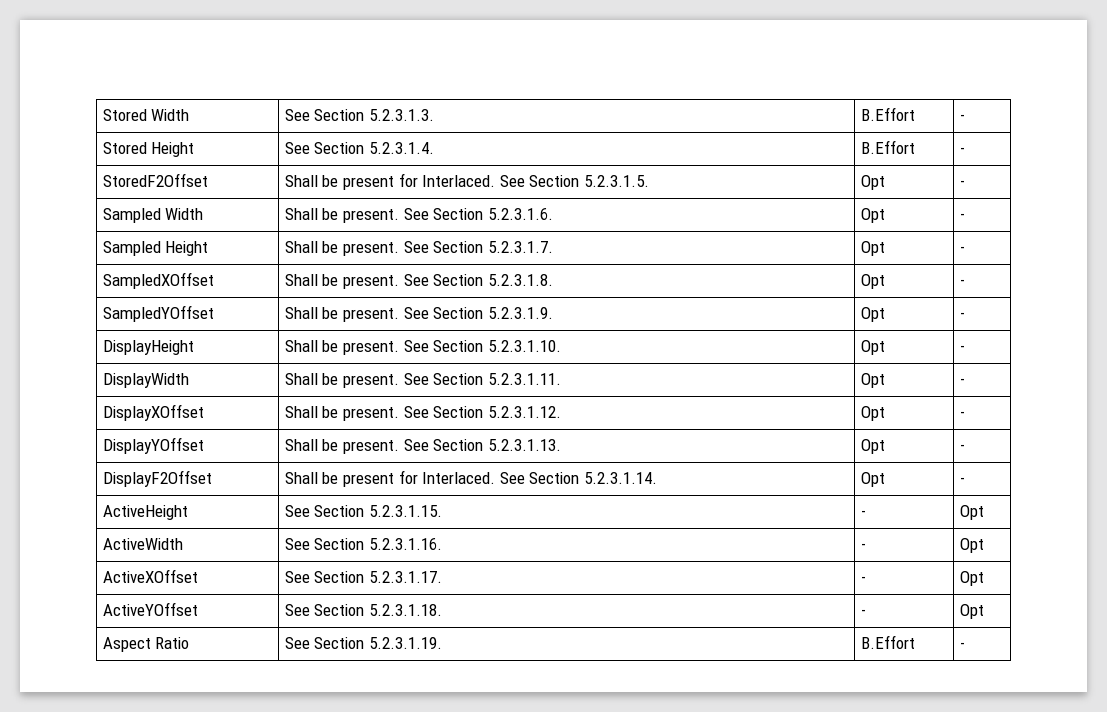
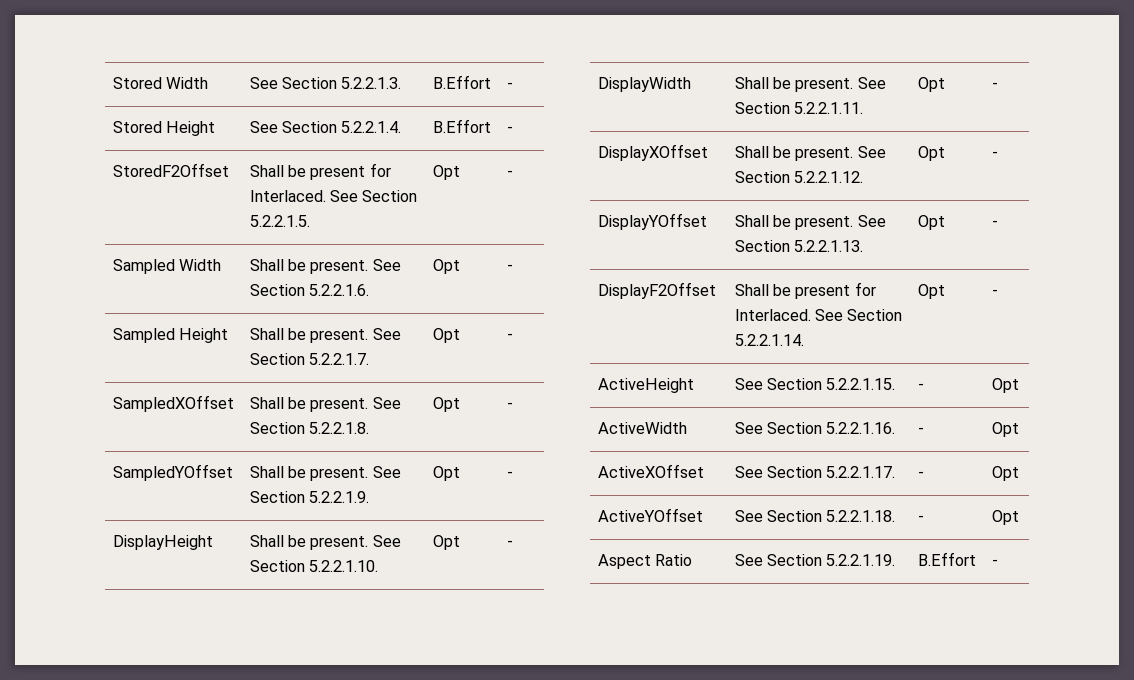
- Stored Width | See Section 5.2.3.1.3. | B.Effort | -
+ Stored Width | See Section 5.2.2.1.3. | B.Effort | -
- Stored Height | See Section 5.2.3.1.4. | B.Effort | -
+ Stored Height | See Section 5.2.2.1.4. | B.Effort | -
- StoredF2Offset | Shall be present for Interlaced. See Section 5.2.3.1.5. | Opt | -
+ StoredF2Offset | Shall be present for Interlaced. See Section 5.2.2.1.5. | Opt | -
- Sampled Width | Shall be present. See Section 5.2.3.1.6. | Opt | -
+ Sampled Width | Shall be present. See Section 5.2.2.1.6. | Opt | -
- Sampled Height | Shall be present. See Section 5.2.3.1.7. | Opt | -
+ Sampled Height | Shall be present. See Section 5.2.2.1.7. | Opt | -
- SampledXOffset | Shall be present. See Section 5.2.3.1.8. | Opt | -
+ SampledXOffset | Shall be present. See Section 5.2.2.1.8. | Opt | -
- SampledYOffset | Shall be present. See Section 5.2.3.1.9. | Opt | -
+ SampledYOffset | Shall be present. See Section 5.2.2.1.9. | Opt | -
- DisplayHeight | Shall be present. See Section 5.2.3.1.10. | Opt | -
+ DisplayHeight | Shall be present. See Section 5.2.2.1.10. | Opt | -
- DisplayWidth | Shall be present. See Section 5.2.3.1.11. | Opt | -
+ DisplayWidth | Shall be present. See Section 5.2.2.1.11. | Opt | -
- DisplayXOffset | Shall be present. See Section 5.2.3.1.12. | Opt | -
+ DisplayXOffset | Shall be present. See Section 5.2.2.1.12. | Opt | -
- DisplayYOffset | Shall be present. See Section 5.2.3.1.13. | Opt | -
+ DisplayYOffset | Shall be present. See Section 5.2.2.1.13. | Opt | -
- DisplayF2Offset | Shall be present for Interlaced. See Section 5.2.3.1.14. | Opt | -
+ DisplayF2Offset | Shall be present for Interlaced. See Section 5.2.2.1.14. | Opt | -
- ActiveHeight | See Section 5.2.3.1.15. | - | Opt
+ ActiveHeight | See Section 5.2.2.1.15. | - | Opt
- ActiveWidth | See Section 5.2.3.1.16. | - | Opt
+ ActiveWidth | See Section 5.2.2.1.16. | - | Opt
- ActiveXOffset | See Section 5.2.3.1.17. | - | Opt
+ ActiveXOffset | See Section 5.2.2.1.17. | - | Opt
- ActiveYOffset | See Section 5.2.3.1.18. | - | Opt
+ ActiveYOffset | See Section 5.2.2.1.18. | - | Opt
- Aspect Ratio | See Section 5.2.3.1.19. | B.Effort | -
+ Aspect Ratio | See Section 5.2.2.1.19. | B.Effort | -

